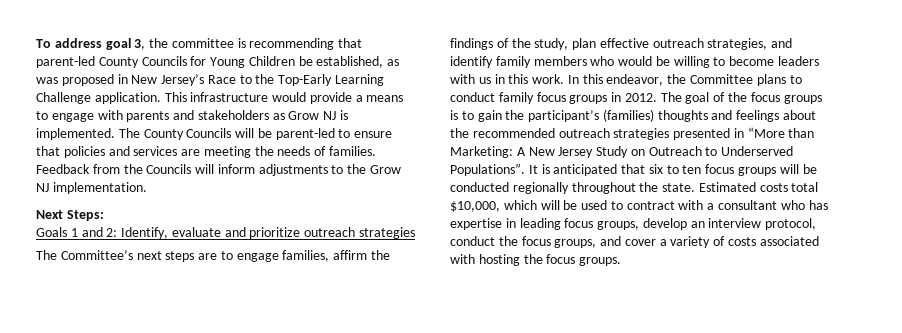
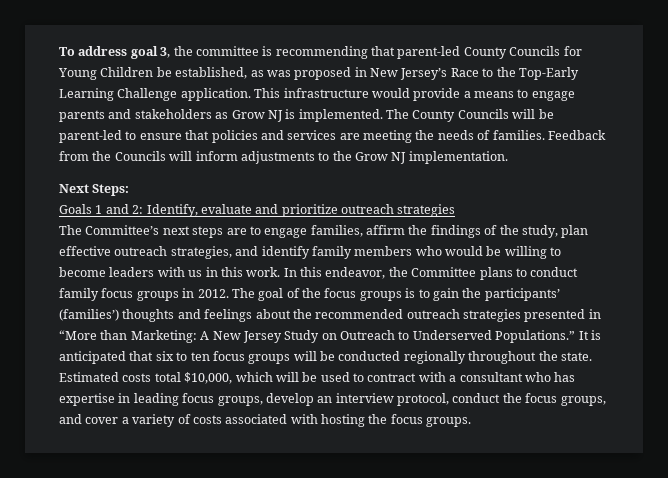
- This infrastructure would provide a means to engage with parents and stakeholders as Grow NJ is implemented.
+ This infrastructure would provide a means to engage parents and stakeholders as Grow NJ is implemented.
- The goal of the focus groups is to gain the participant’s (families) thoughts and feelings about the recommended outreach strategies presented in “More than Marketing: A New Jersey Study on Outreach to Underserved Populations”.
+ The goal of the focus groups is to gain the participants’ (families’) thoughts and feelings about the recommended outreach strategies presented in “More than Marketing: A New Jersey Study on Outreach to Underserved Populations.”

